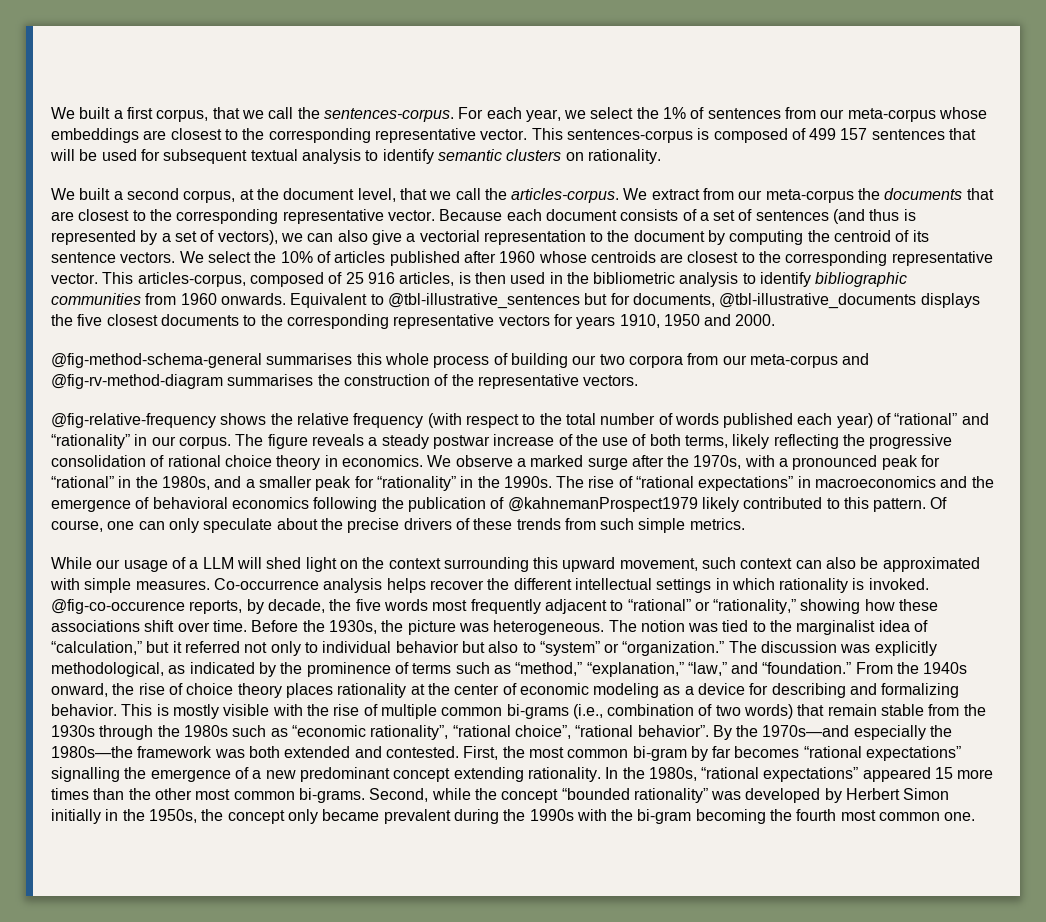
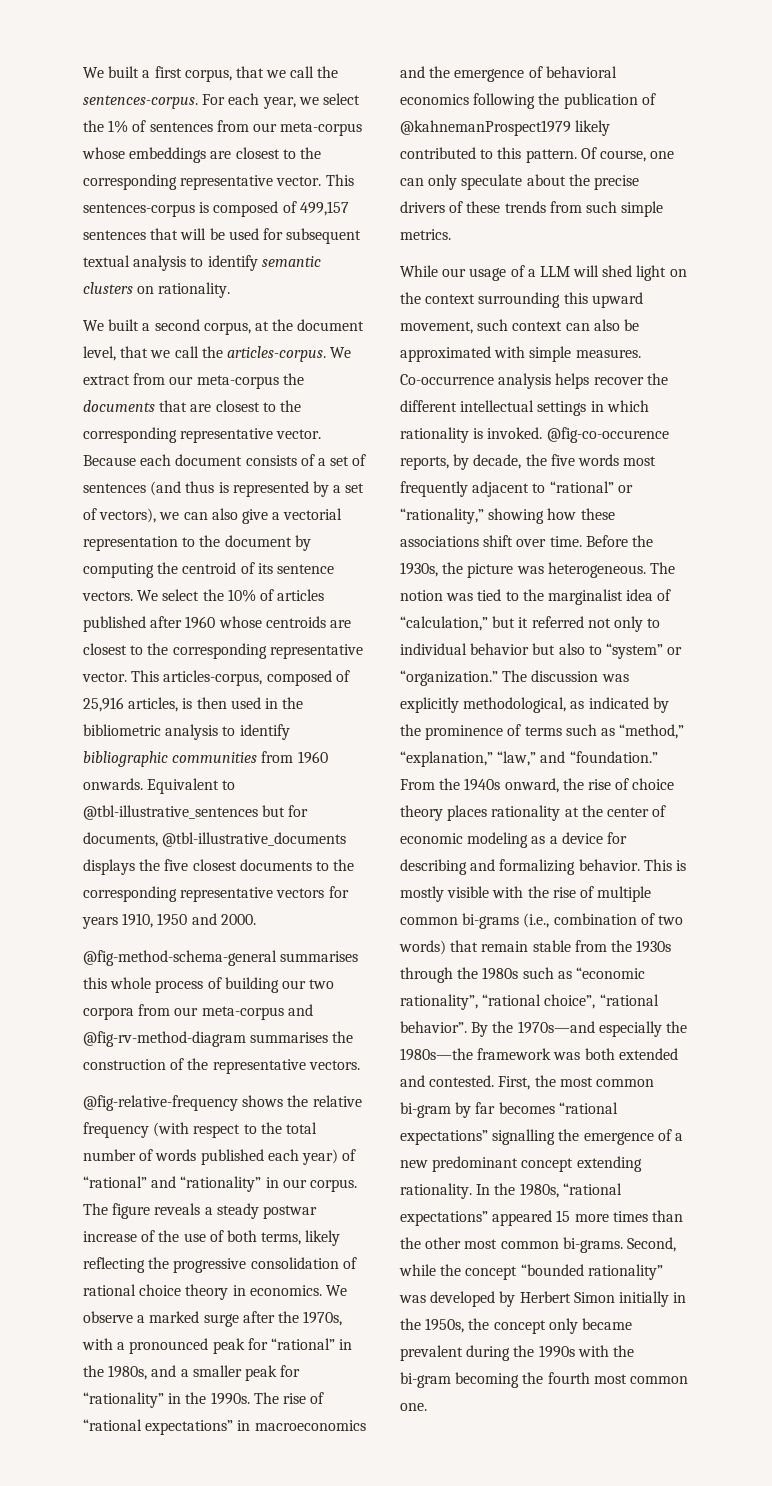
- This sentences-corpus is composed of 499 157 sentences that will be used for subsequent textual analysis to identify semantic clusters on rationality.
+ This sentences-corpus is composed of 499,157 sentences that will be used for subsequent textual analysis to identify semantic clusters on rationality.
- This articles-corpus, composed of 25 916 articles, is then used in the bibliometric analysis to identify bibliographic communities from 1960 onwards.
+ This articles-corpus, composed of 25,916 articles, is then used in the bibliometric analysis to identify bibliographic communities from 1960 onwards.

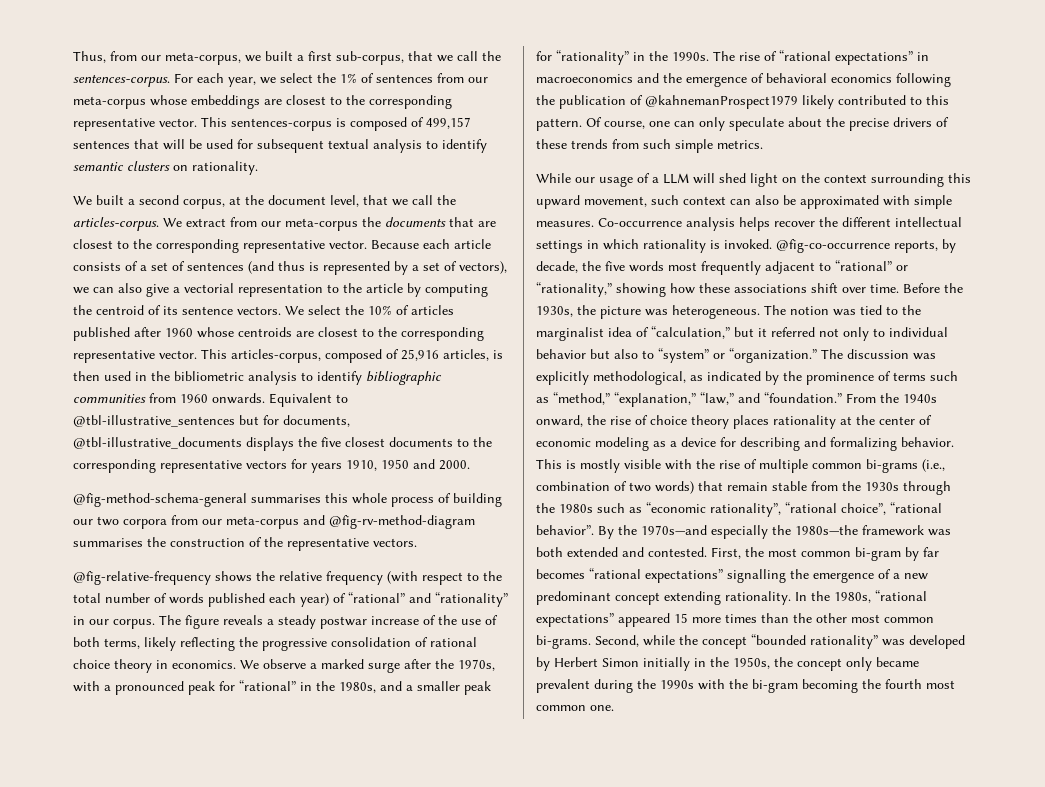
- We built a first corpus, that we call the sentences-corpus.
+ Thus, from our meta-corpus, we built a first sub-corpus, that we call the sentences-corpus.
- Because each document consists of a set of sentences (and thus is represented by a set of vectors), we can also give a vectorial representation to the document by computing the centroid of its sentence vectors.
+ Because each article consists of a set of sentences (and thus is represented by a set of vectors), we can also give a vectorial representation to the article by computing the centroid of its sentence vectors.
- @fig-co-occurence reports, by decade, the five words most frequently adjacent to “rational” or “rationality,” showing how these associations shift over time.
+ @fig-co-occurrence reports, by decade, the five words most frequently adjacent to “rational” or “rationality,” showing how these associations shift over time.

